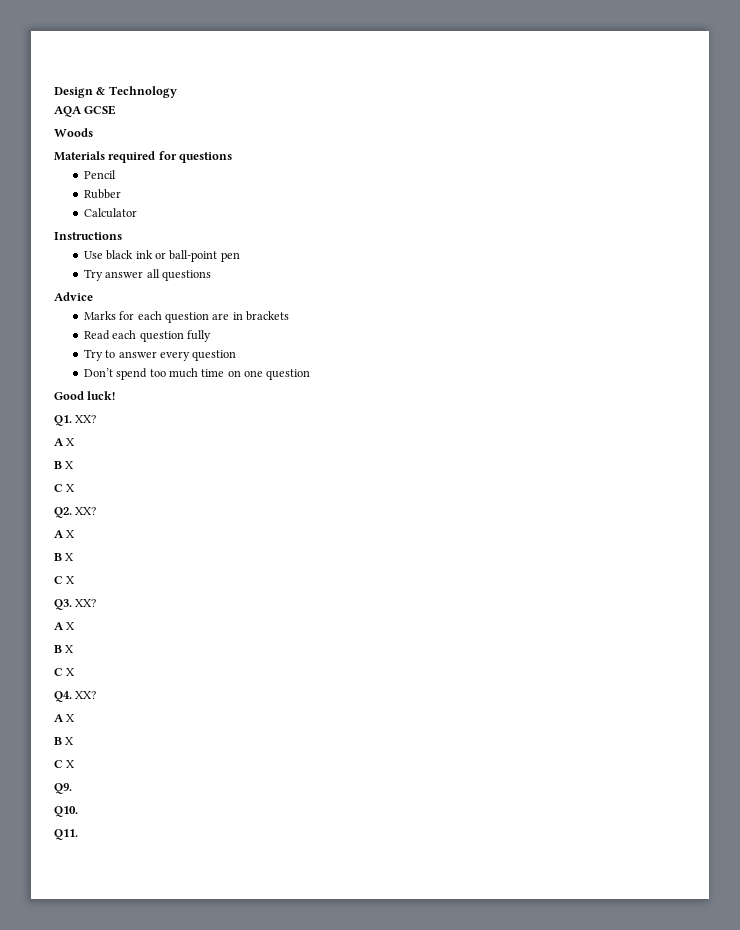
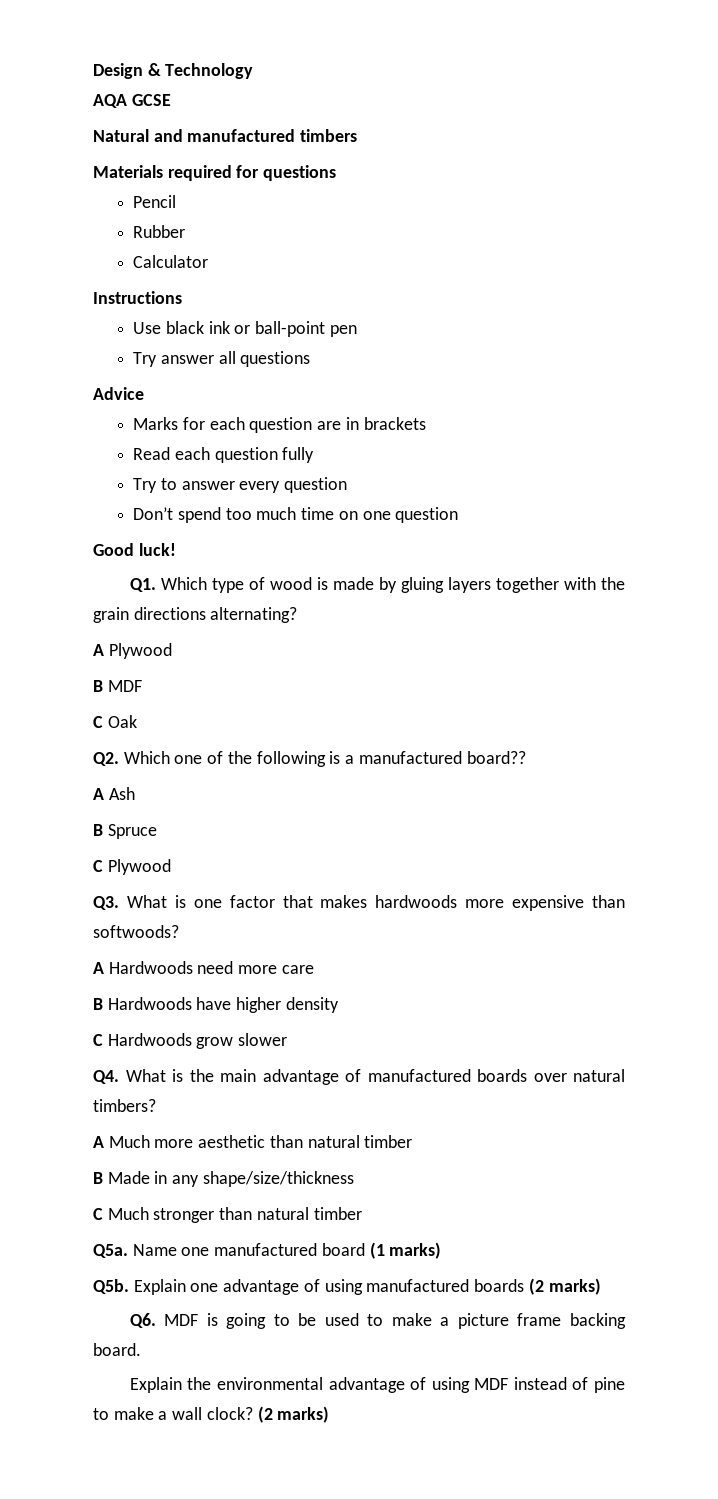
- Woods
+ Natural and manufactured timbers
- Q1. XX?
- A X
- B X
- C X
+ Q1. Which type of wood is made by gluing layers together with the grain directions alternating?
+ A Plywood
+ B MDF
+ C Oak
- Q2. XX?
- A X
- B X
- C X
+ Q2. Which one of the following is a manufactured board??
+ A Ash
+ B Spruce
+ C Plywood
- Q3. XX?
- A X
- B X
- C X
- Q4. XX?
- A X
- B X
- C X
- Q9.
- Q10.
- Q11.
+ Q3. What is one factor that makes hardwoods more expensive than softwoods?
+ A Hardwoods need more care
+ B Hardwoods have higher density
+ C Hardwoods grow slower
+ Q4. What is the main advantage of manufactured boards over natural timbers?
+ A Much more aesthetic than natural timber
+ B Made in any shape/size/thickness
+ C Much stronger than natural timber
+ Q5a. Name one manufactured board (1 marks)
+ Q5b. Explain one advantage of using manufactured boards (2 marks)
+ Q6. MDF is going to be used to make a picture frame backing board.
+ Explain the environmental advantage of using MDF instead of pine to make a wall clock? (2 marks)

